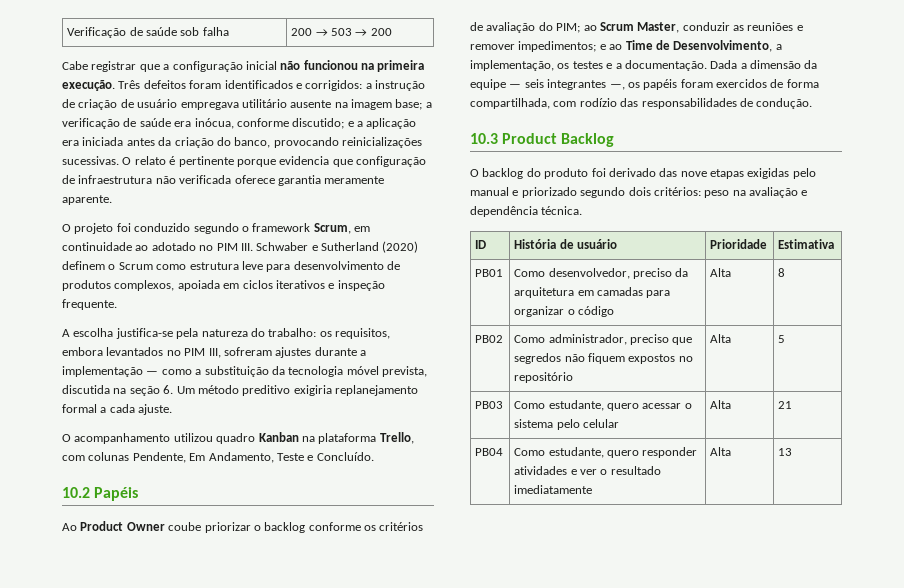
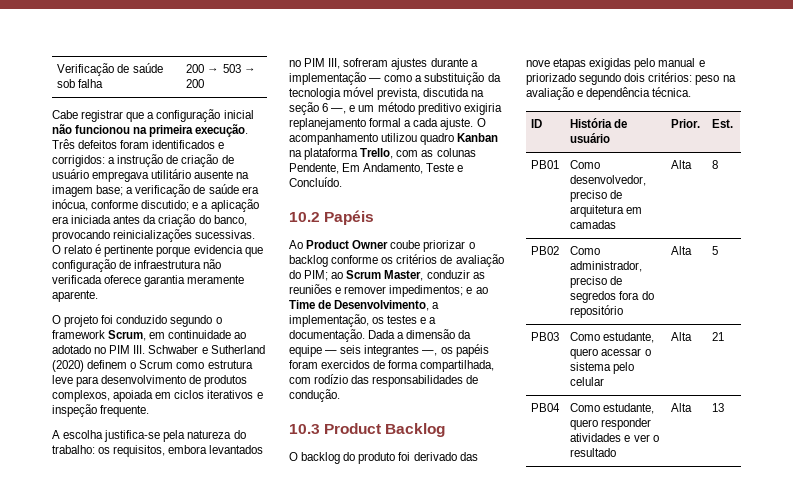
- A escolha justifica-se pela natureza do trabalho: os requisitos, embora levantados no PIM III, sofreram ajustes durante a implementação — como a substituição da tecnologia móvel prevista, discutida na seção 6. Um método preditivo exigiria replanejamento formal a cada ajuste.
- O acompanhamento utilizou quadro Kanban na plataforma Trello, com colunas Pendente, Em Andamento, Teste e Concluído.
+ A escolha justifica-se pela natureza do trabalho: os requisitos, embora levantados no PIM III, sofreram ajustes durante a implementação — como a substituição da tecnologia móvel prevista, discutida na seção 6 —, e um método preditivo exigiria replanejamento formal a cada ajuste. O acompanhamento utilizou quadro Kanban na plataforma Trello, com as colunas Pendente, Em Andamento, Teste e Concluído.
- ID | História de usuário | Prioridade | Estimativa
+ ID | História de usuário | Prior. | Est.
- PB01 | Como desenvolvedor, preciso da arquitetura em camadas para organizar o código | Alta | 8
+ PB01 | Como desenvolvedor, preciso de arquitetura em camadas | Alta | 8
- PB02 | Como administrador, preciso que segredos não fiquem expostos no repositório | Alta | 5
+ PB02 | Como administrador, preciso de segredos fora do repositório | Alta | 5
- PB04 | Como estudante, quero responder atividades e ver o resultado imediatamente | Alta | 13
+ PB04 | Como estudante, quero responder atividades e ver o resultado | Alta | 13

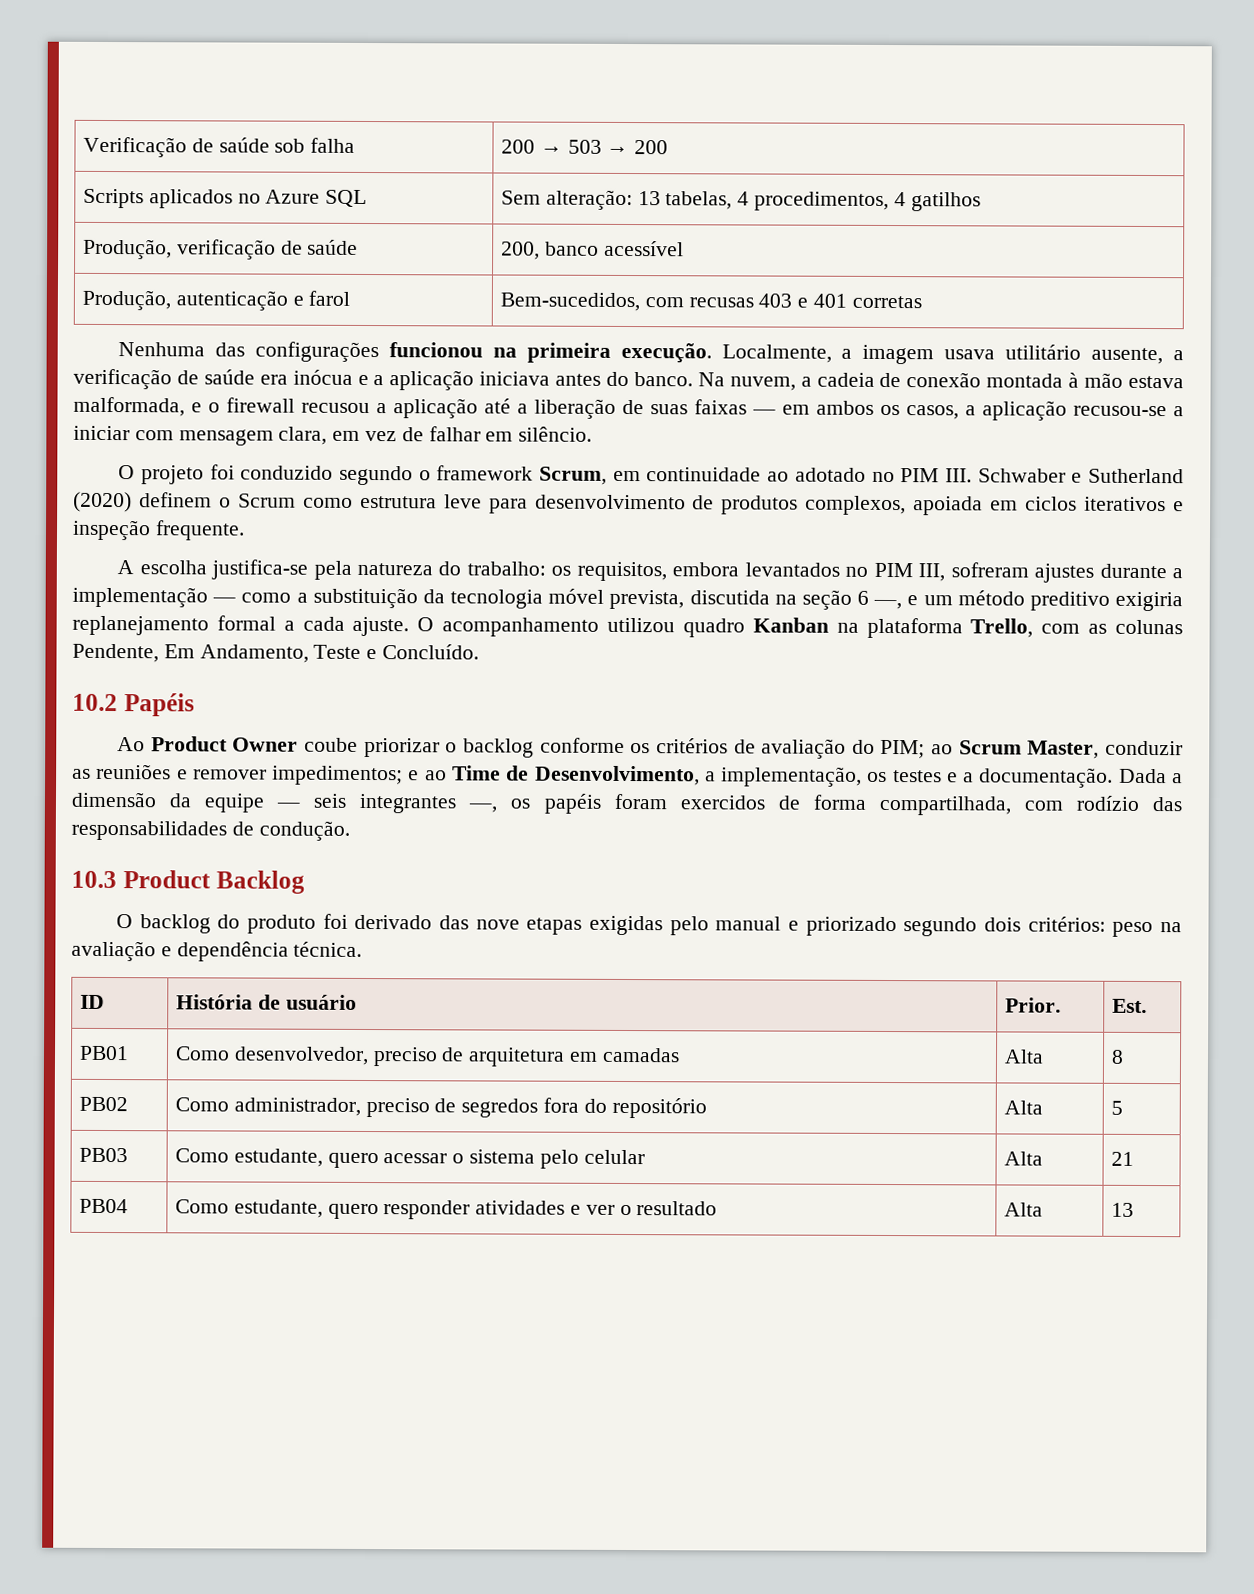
- Cabe registrar que a configuração inicial não funcionou na primeira execução. Três defeitos foram identificados e corrigidos: a instrução de criação de usuário empregava utilitário ausente na imagem base; a verificação de saúde era inócua, conforme discutido; e a aplicação era iniciada antes da criação do banco, provocando reinicializações sucessivas. O relato é pertinente porque evidencia que configuração de infraestrutura não verificada oferece garantia meramente aparente.
+ Scripts aplicados no Azure SQL | Sem alteração: 13 tabelas, 4 procedimentos, 4 gatilhos
+ Produção, verificação de saúde | 200, banco acessível
+ Produção, autenticação e farol | Bem-sucedidos, com recusas 403 e 401 corretas
+ Nenhuma das configurações funcionou na primeira execução. Localmente, a imagem usava utilitário ausente, a verificação de saúde era inócua e a aplicação iniciava antes do banco. Na nuvem, a cadeia de conexão montada à mão estava malformada, e o firewall recusou a aplicação até a liberação de suas faixas — em ambos os casos, a aplicação recusou-se a iniciar com mensagem clara, em vez de falhar em silêncio.

